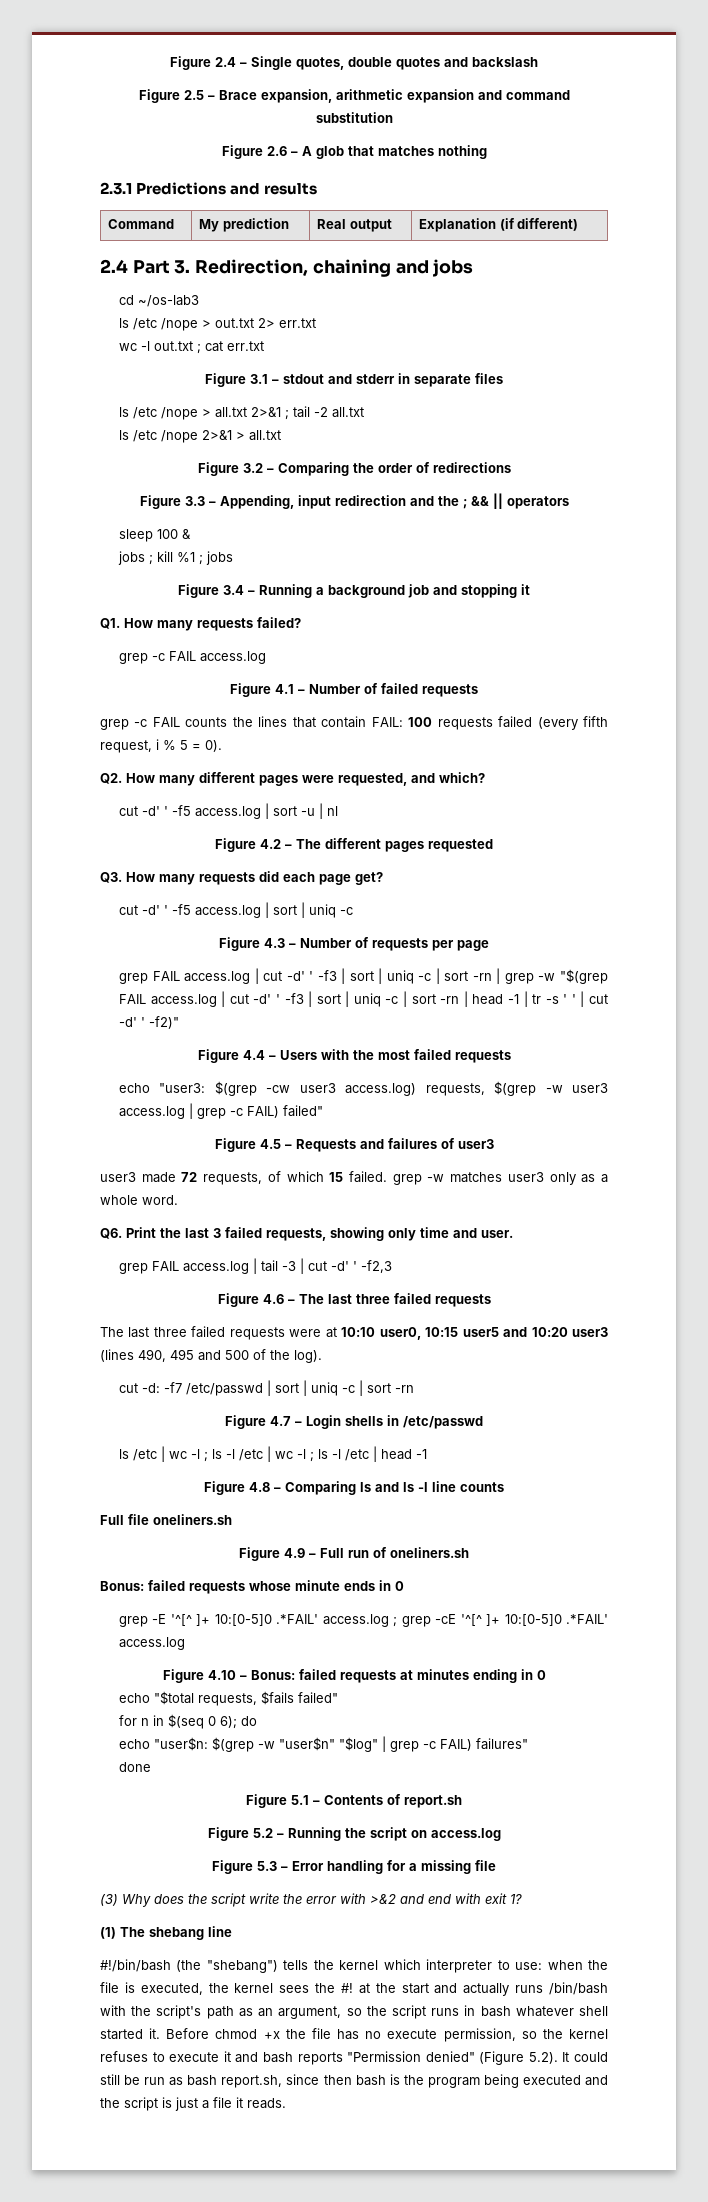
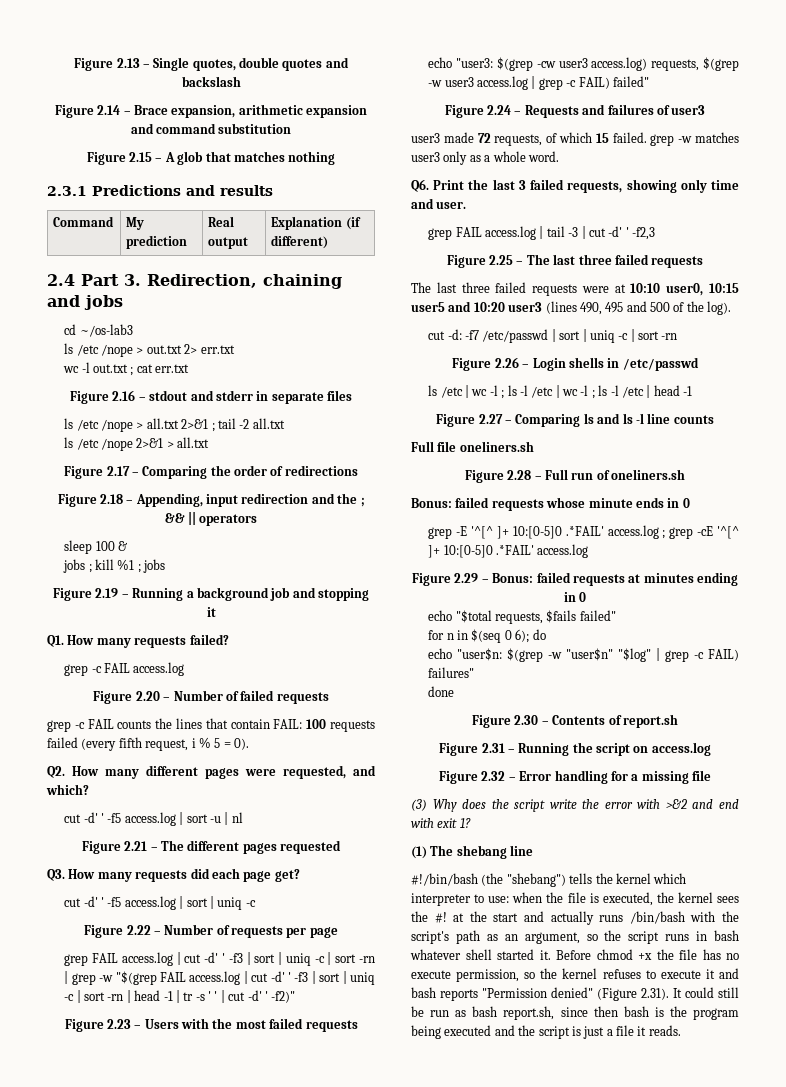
- Figure 2.4 – Single quotes, double quotes and backslash
+ Figure 2.13 – Single quotes, double quotes and backslash
- Figure 2.5 – Brace expansion, arithmetic expansion and command substitution
+ Figure 2.14 – Brace expansion, arithmetic expansion and command substitution
- Figure 2.6 – A glob that matches nothing
+ Figure 2.15 – A glob that matches nothing
- Figure 3.1 – stdout and stderr in separate files
+ Figure 2.16 – stdout and stderr in separate files
- Figure 3.2 – Comparing the order of redirections
+ Figure 2.17 – Comparing the order of redirections
- Figure 3.3 – Appending, input redirection and the ; && || operators
+ Figure 2.18 – Appending, input redirection and the ; && || operators
- Figure 3.4 – Running a background job and stopping it
+ Figure 2.19 – Running a background job and stopping it
- Figure 4.1 – Number of failed requests
+ Figure 2.20 – Number of failed requests
- Figure 4.2 – The different pages requested
+ Figure 2.21 – The different pages requested
- Figure 4.3 – Number of requests per page
+ Figure 2.22 – Number of requests per page
- Figure 4.4 – Users with the most failed requests
+ Figure 2.23 – Users with the most failed requests
- Figure 4.5 – Requests and failures of user3
+ Figure 2.24 – Requests and failures of user3
- Figure 4.6 – The last three failed requests
+ Figure 2.25 – The last three failed requests
- Figure 4.7 – Login shells in /etc/passwd
+ Figure 2.26 – Login shells in /etc/passwd
- Figure 4.8 – Comparing ls and ls -l line counts
+ Figure 2.27 – Comparing ls and ls -l line counts
- Figure 4.9 – Full run of oneliners.sh
+ Figure 2.28 – Full run of oneliners.sh
- Figure 4.10 – Bonus: failed requests at minutes ending in 0
+ Figure 2.29 – Bonus: failed requests at minutes ending in 0
- Figure 5.1 – Contents of report.sh
+ Figure 2.30 – Contents of report.sh
- Figure 5.2 – Running the script on access.log
+ Figure 2.31 – Running the script on access.log
- Figure 5.3 – Error handling for a missing file
+ Figure 2.32 – Error handling for a missing file
- Before chmod +x the file has no execute permission, so the kernel refuses to execute it and bash reports "Permission denied" (Figure 5.2). It could still be run as bash report.sh, since then bash is the program being executed and the script is just a file it reads.
+ Before chmod +x the file has no execute permission, so the kernel refuses to execute it and bash reports "Permission denied" (Figure 2.31). It could still be run as bash report.sh, since then bash is the program being executed and the script is just a file it reads.

